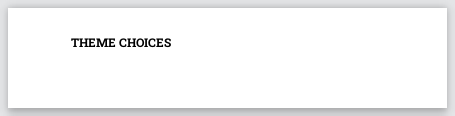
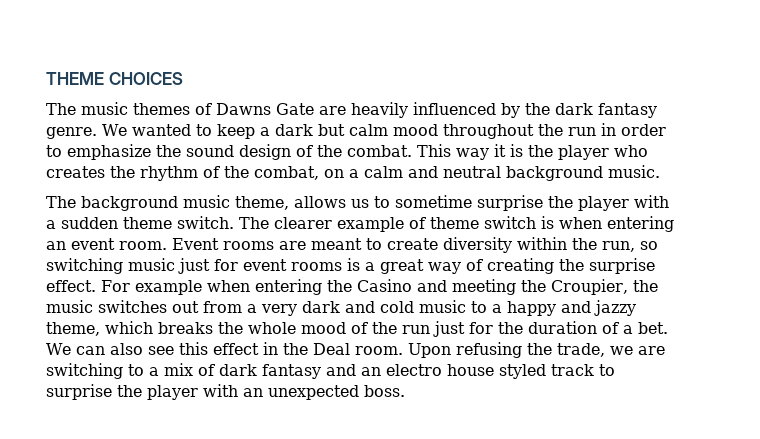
+ The music themes of Dawns Gate are heavily influenced by the dark fantasy genre. We wanted to keep a dark but calm mood throughout the run in order to emphasize the sound design of the combat. This way it is the player who creates the rhythm of the combat, on a calm and neutral background music.
+ The background music theme, allows us to sometime surprise the player with a sudden theme switch. The clearer example of theme switch is when entering an event room. Event rooms are meant to create diversity within the run, so switching music just for event rooms is a great way of creating the surprise effect. For example when entering the Casino and meeting the Croupier, the music switches out from a very dark and cold music to a happy and jazzy theme, which breaks the whole mood of the run just for the duration of a bet. We can also see this effect in the Deal room. Upon refusing the trade, we are switching to a mix of dark fantasy and an electro house styled track to surprise the player with an unexpected boss.

